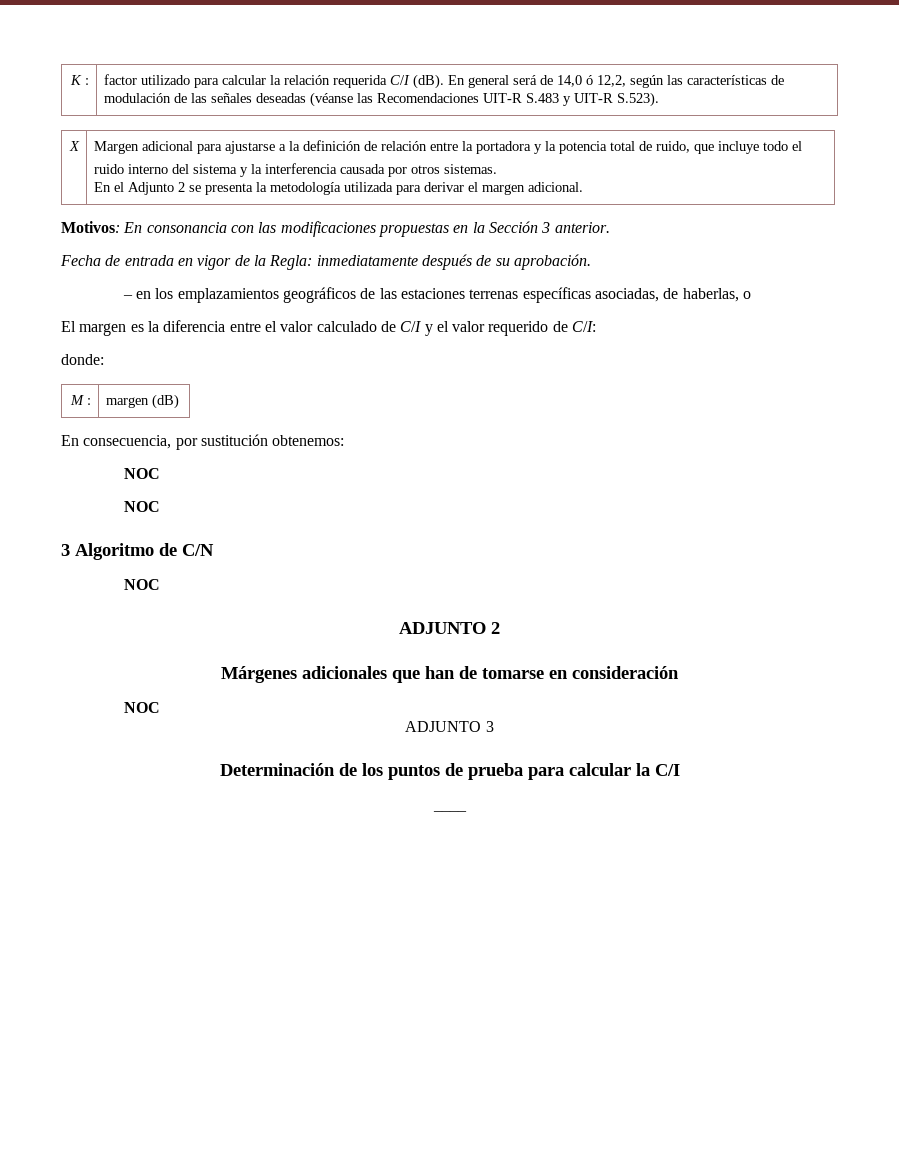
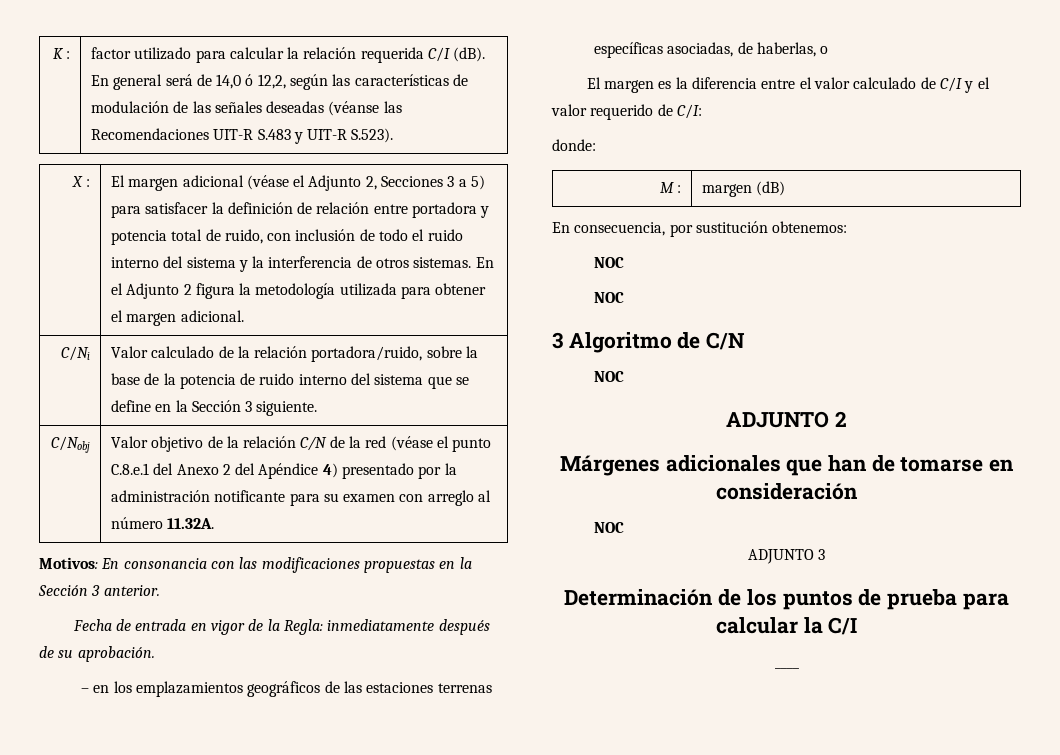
- X | Margen adicional para ajustarse a la definición de relación entre la portadora y la potencia total de ruido, que incluye todo el
- ruido interno del sistema y la interferencia causada por otros sistemas.
- En el Adjunto 2 se presenta la metodología utilizada para derivar el margen adicional.
+ X : | El margen adicional (véase el Adjunto 2, Secciones 3 a 5) para satisfacer la definición de relación entre portadora y potencia total de ruido, con inclusión de todo el ruido interno del sistema y la interferencia de otros sistemas. En el Adjunto 2 figura la metodología utilizada para obtener el margen adicional.
+ C/Ni | Valor calculado de la relación portadora/ruido, sobre la base de la potencia de ruido interno del sistema que se define en la Sección 3 siguiente.
+ C/Nobj | Valor objetivo de la relación C/N de la red (véase el punto C.8.e.1 del Anexo 2 del Apéndice 4) presentado por la administración notificante para su examen con arreglo al número 11.32A.

